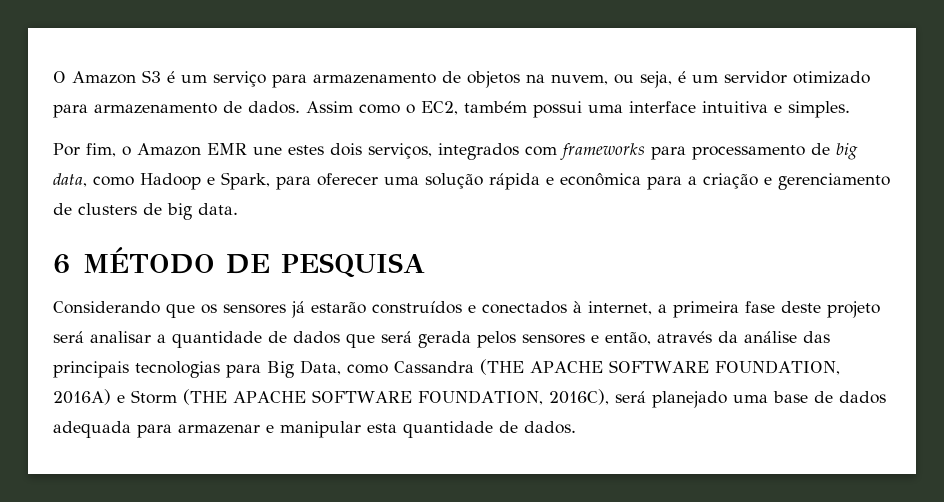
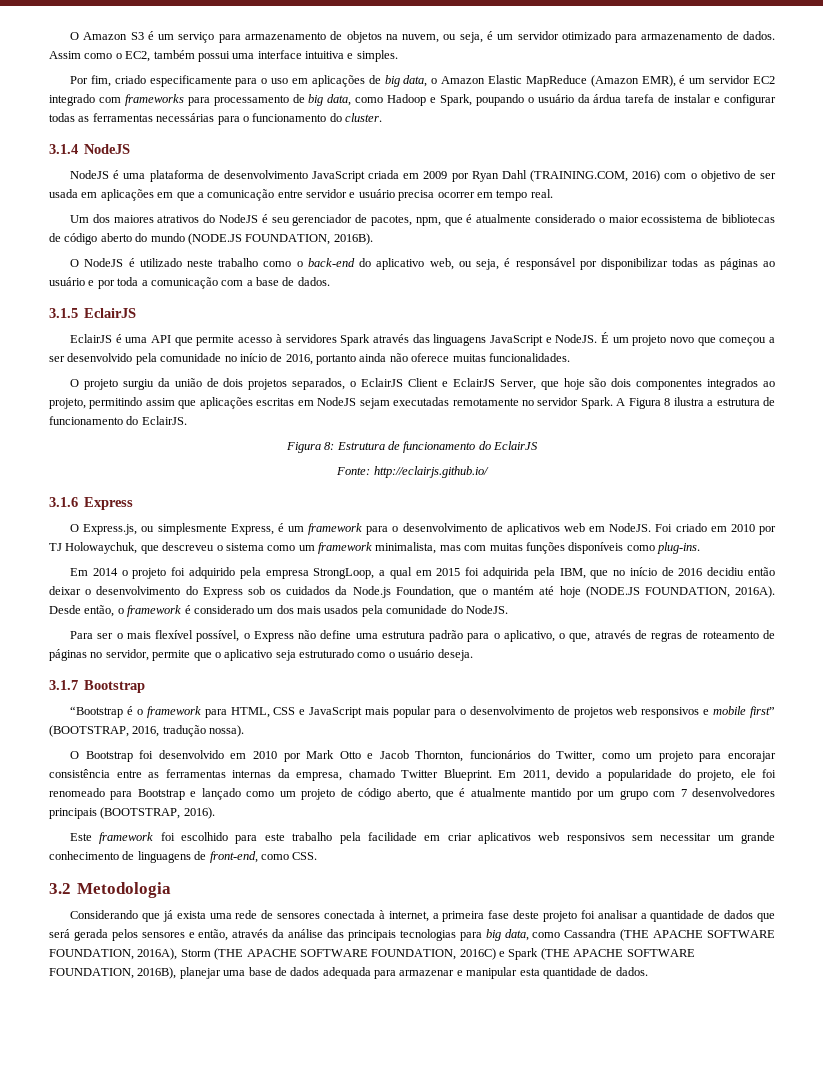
- Por fim, o Amazon EMR une estes dois serviços, integrados com frameworks para processamento de big data, como Hadoop e Spark, para oferecer uma solução rápida e econômica para a criação e gerenciamento de clusters de big data.
- 6 MÉTODO DE PESQUISA
- Considerando que os sensores já estarão construídos e conectados à internet, a primeira fase deste projeto será analisar a quantidade de dados que será gerada pelos sensores e então, através da análise das principais tecnologias para Big Data, como Cassandra (THE APACHE SOFTWARE FOUNDATION, 2016A) e Storm (THE APACHE SOFTWARE FOUNDATION, 2016C), será planejado uma base de dados adequada para armazenar e manipular esta quantidade de dados.
+ Por fim, criado especificamente para o uso em aplicações de big data, o Amazon Elastic MapReduce (Amazon EMR), é um servidor EC2 integrado com frameworks para processamento de big data, como Hadoop e Spark, poupando o usuário da árdua tarefa de instalar e configurar todas as ferramentas necessárias para o funcionamento do cluster.
+ 3.1.4 NodeJS
+ NodeJS é uma plataforma de desenvolvimento JavaScript criada em 2009 por Ryan Dahl (TRAINING.COM, 2016) com o objetivo de ser usada em aplicações em que a comunicação entre servidor e usuário precisa ocorrer em tempo real.
+ Um dos maiores atrativos do NodeJS é seu gerenciador de pacotes, npm, que é atualmente considerado o maior ecossistema de bibliotecas de código aberto do mundo (NODE.JS FOUNDATION, 2016B).
+ O NodeJS é utilizado neste trabalho como o back-end do aplicativo web, ou seja, é responsável por disponibilizar todas as páginas ao usuário e por toda a comunicação com a base de dados.
+ 3.1.5 EclairJS
+ EclairJS é uma API que permite acesso à servidores Spark através das linguagens JavaScript e NodeJS. É um projeto novo que começou a ser desenvolvido pela comunidade no início de 2016, portanto ainda não oferece muitas funcionalidades.
+ O projeto surgiu da união de dois projetos separados, o EclairJS Client e EclairJS Server, que hoje são dois componentes integrados ao projeto, permitindo assim que aplicações escritas em NodeJS sejam executadas remotamente no servidor Spark. A Figura 8 ilustra a estrutura de funcionamento do EclairJS.
+ Figura 8: Estrutura de funcionamento do EclairJS
+ Fonte: http://eclairjs.github.io/
+ 3.1.6 Express
+ O Express.js, ou simplesmente Express, é um framework para o desenvolvimento de aplicativos web em NodeJS. Foi criado em 2010 por TJ Holowaychuk, que descreveu o sistema como um framework minimalista, mas com muitas funções disponíveis como plug-ins.
+ Em 2014 o projeto foi adquirido pela empresa StrongLoop, a qual em 2015 foi adquirida pela IBM, que no início de 2016 decidiu então deixar o desenvolvimento do Express sob os cuidados da Node.js Foundation, que o mantém até hoje (NODE.JS FOUNDATION, 2016A). Desde então, o framework é considerado um dos mais usados pela comunidade do NodeJS.
+ Para ser o mais flexível possível, o Express não define uma estrutura padrão para o aplicativo, o que, através de regras de roteamento de páginas no servidor, permite que o aplicativo seja estruturado como o usuário deseja.
+ 3.1.7 Bootstrap
+ “Bootstrap é o framework para HTML, CSS e JavaScript mais popular para o desenvolvimento de projetos web responsivos e mobile first” (BOOTSTRAP, 2016, tradução nossa).
+ O Bootstrap foi desenvolvido em 2010 por Mark Otto e Jacob Thornton, funcionários do Twitter, como um projeto para encorajar consistência entre as ferramentas internas da empresa, chamado Twitter Blueprint. Em 2011, devido a popularidade do projeto, ele foi renomeado para Bootstrap e lançado como um projeto de código aberto, que é atualmente mantido por um grupo com 7 desenvolvedores principais (BOOTSTRAP, 2016).
+ Este framework foi escolhido para este trabalho pela facilidade em criar aplicativos web responsivos sem necessitar um grande conhecimento de linguagens de front-end, como CSS.
+ 3.2 Metodologia
+ Considerando que já exista uma rede de sensores conectada à internet, a primeira fase deste projeto foi analisar a quantidade de dados que será gerada pelos sensores e então, através da análise das principais tecnologias para big data, como Cassandra (THE APACHE SOFTWARE FOUNDATION, 2016A), Storm (THE APACHE SOFTWARE FOUNDATION, 2016C) e Spark (THE APACHE SOFTWARE FOUNDATION, 2016B), planejar uma base de dados adequada para armazenar e manipular esta quantidade de dados.

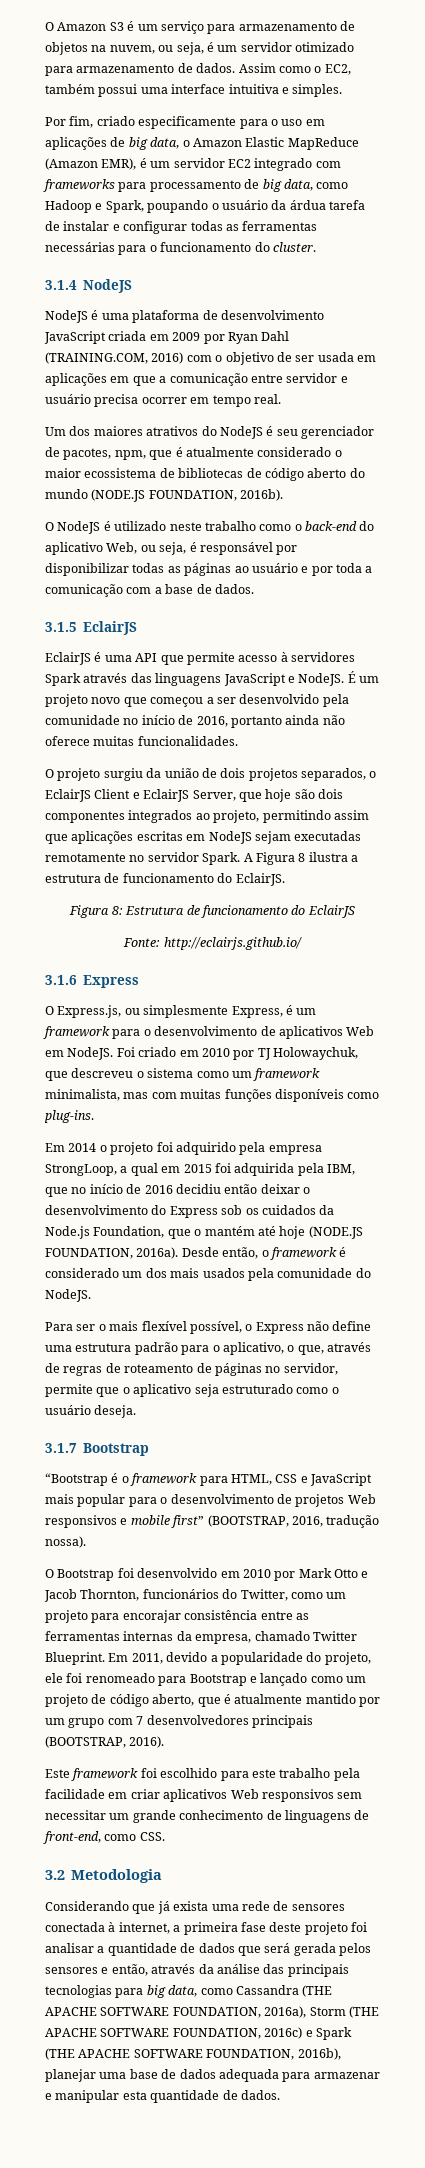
- Um dos maiores atrativos do NodeJS é seu gerenciador de pacotes, npm, que é atualmente considerado o maior ecossistema de bibliotecas de código aberto do mundo (NODE.JS FOUNDATION, 2016B).
+ Um dos maiores atrativos do NodeJS é seu gerenciador de pacotes, npm, que é atualmente considerado o maior ecossistema de bibliotecas de código aberto do mundo (NODE.JS FOUNDATION, 2016b).
- O NodeJS é utilizado neste trabalho como o back-end do aplicativo web, ou seja, é responsável por disponibilizar todas as páginas ao usuário e por toda a comunicação com a base de dados.
+ O NodeJS é utilizado neste trabalho como o back-end do aplicativo Web, ou seja, é responsável por disponibilizar todas as páginas ao usuário e por toda a comunicação com a base de dados.
- O Express.js, ou simplesmente Express, é um framework para o desenvolvimento de aplicativos web em NodeJS.
+ O Express.js, ou simplesmente Express, é um framework para o desenvolvimento de aplicativos Web em NodeJS.
- Em 2014 o projeto foi adquirido pela empresa StrongLoop, a qual em 2015 foi adquirida pela IBM, que no início de 2016 decidiu então deixar o desenvolvimento do Express sob os cuidados da Node.js Foundation, que o mantém até hoje (NODE.JS FOUNDATION, 2016A).
+ Em 2014 o projeto foi adquirido pela empresa StrongLoop, a qual em 2015 foi adquirida pela IBM, que no início de 2016 decidiu então deixar o desenvolvimento do Express sob os cuidados da Node.js Foundation, que o mantém até hoje (NODE.JS FOUNDATION, 2016a).
- “Bootstrap é o framework para HTML, CSS e JavaScript mais popular para o desenvolvimento de projetos web responsivos e mobile first” (BOOTSTRAP, 2016, tradução nossa).
+ “Bootstrap é o framework para HTML, CSS e JavaScript mais popular para o desenvolvimento de projetos Web responsivos e mobile first” (BOOTSTRAP, 2016, tradução nossa).
- Este framework foi escolhido para este trabalho pela facilidade em criar aplicativos web responsivos sem necessitar um grande conhecimento de linguagens de front-end, como CSS.
+ Este framework foi escolhido para este trabalho pela facilidade em criar aplicativos Web responsivos sem necessitar um grande conhecimento de linguagens de front-end, como CSS.
- Considerando que já exista uma rede de sensores conectada à internet, a primeira fase deste projeto foi analisar a quantidade de dados que será gerada pelos sensores e então, através da análise das principais tecnologias para big data, como Cassandra (THE APACHE SOFTWARE FOUNDATION, 2016A), Storm (THE APACHE SOFTWARE FOUNDATION, 2016C) e Spark (THE APACHE SOFTWARE FOUNDATION, 2016B), planejar uma base de dados adequada para armazenar e manipular esta quantidade de dados.
+ Considerando que já exista uma rede de sensores conectada à internet, a primeira fase deste projeto foi analisar a quantidade de dados que será gerada pelos sensores e então, através da análise das principais tecnologias para big data, como Cassandra (THE APACHE SOFTWARE FOUNDATION, 2016a), Storm (THE APACHE SOFTWARE FOUNDATION, 2016c) e Spark (THE APACHE SOFTWARE FOUNDATION, 2016b), planejar uma base de dados adequada para armazenar e manipular esta quantidade de dados.

